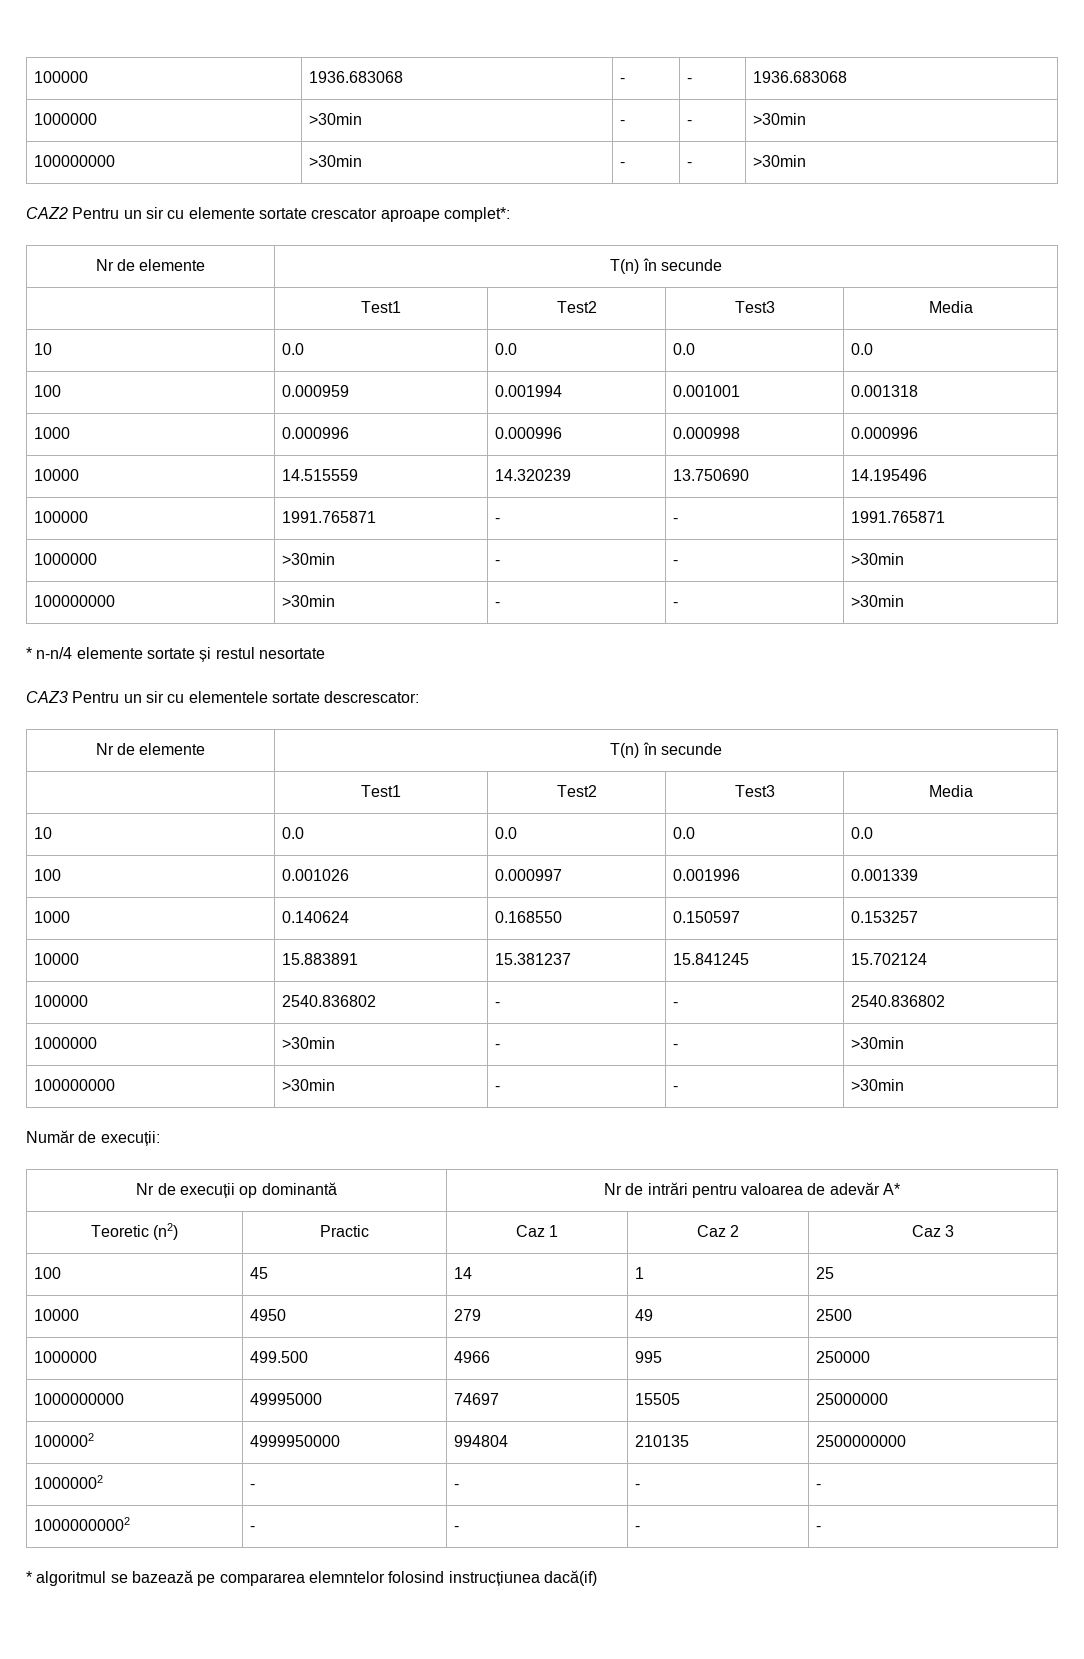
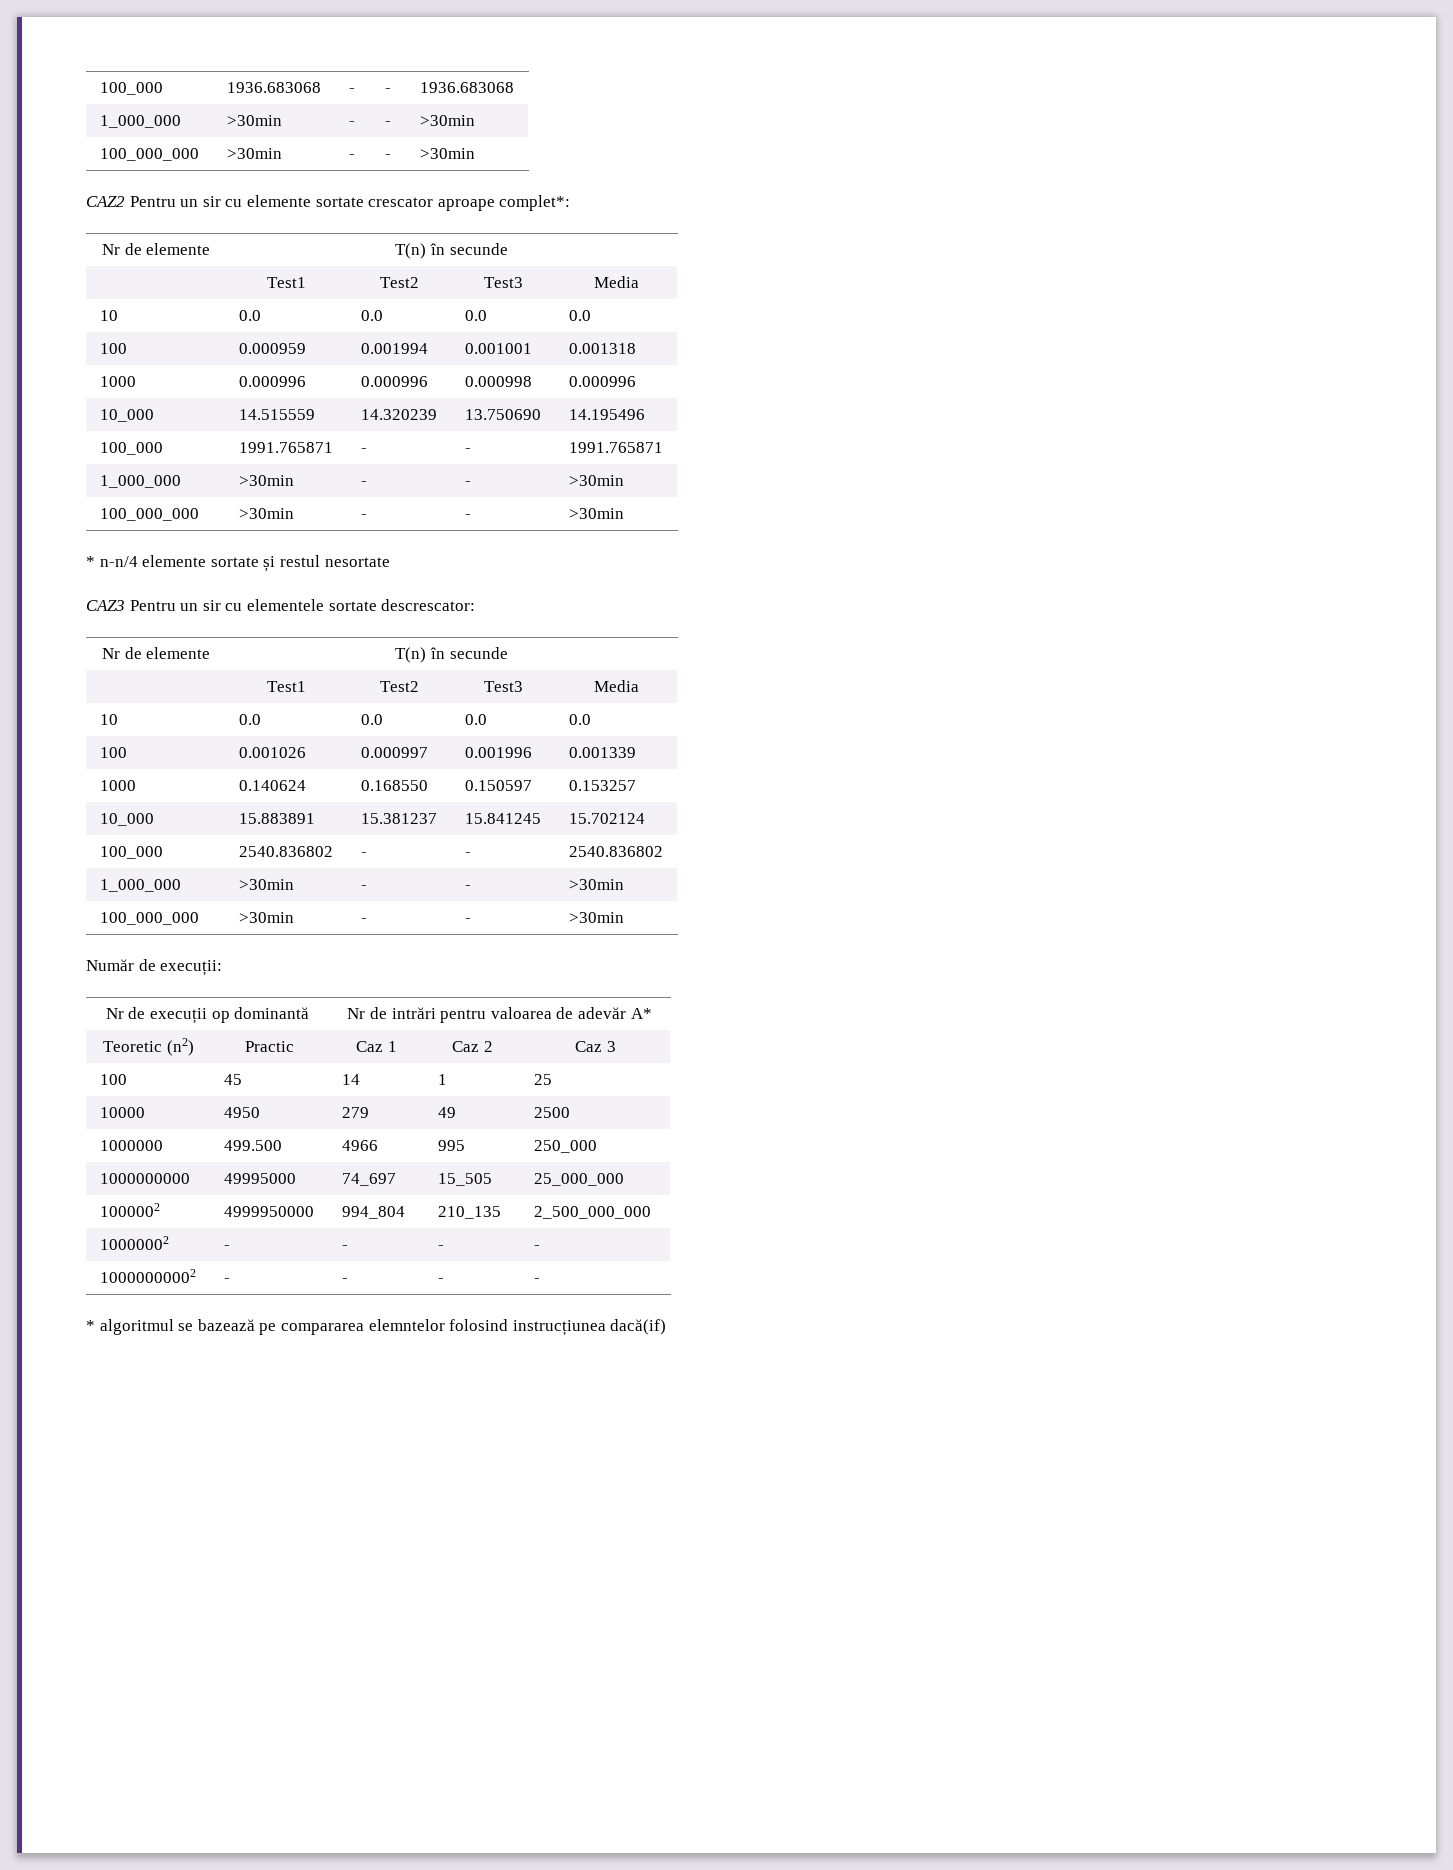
- 100000 | 1936.683068 | - | - | 1936.683068
- 1000000 | >30min | - | - | >30min
- 100000000 | >30min | - | - | >30min
+ 100_000 | 1936.683068 | - | - | 1936.683068
+ 1_000_000 | >30min | - | - | >30min
+ 100_000_000 | >30min | - | - | >30min
- 10000 | 14.515559 | 14.320239 | 13.750690 | 14.195496
+ 10_000 | 14.515559 | 14.320239 | 13.750690 | 14.195496
- 100000 | 1991.765871 | - | - | 1991.765871
- 1000000 | >30min | - | - | >30min
- 100000000 | >30min | - | - | >30min
+ 100_000 | 1991.765871 | - | - | 1991.765871
+ 1_000_000 | >30min | - | - | >30min
+ 100_000_000 | >30min | - | - | >30min
- 10000 | 15.883891 | 15.381237 | 15.841245 | 15.702124
+ 10_000 | 15.883891 | 15.381237 | 15.841245 | 15.702124
- 100000 | 2540.836802 | - | - | 2540.836802
- 1000000 | >30min | - | - | >30min
- 100000000 | >30min | - | - | >30min
+ 100_000 | 2540.836802 | - | - | 2540.836802
+ 1_000_000 | >30min | - | - | >30min
+ 100_000_000 | >30min | - | - | >30min
- 1000000 | 499.500 | 4966 | 995 | 250000
+ 1000000 | 499.500 | 4966 | 995 | 250_000
- 1000000000 | 49995000 | 74697 | 15505 | 25000000
+ 1000000000 | 49995000 | 74_697 | 15_505 | 25_000_000
- 1000002 | 4999950000 | 994804 | 210135 | 2500000000
+ 1000002 | 4999950000 | 994_804 | 210_135 | 2_500_000_000

